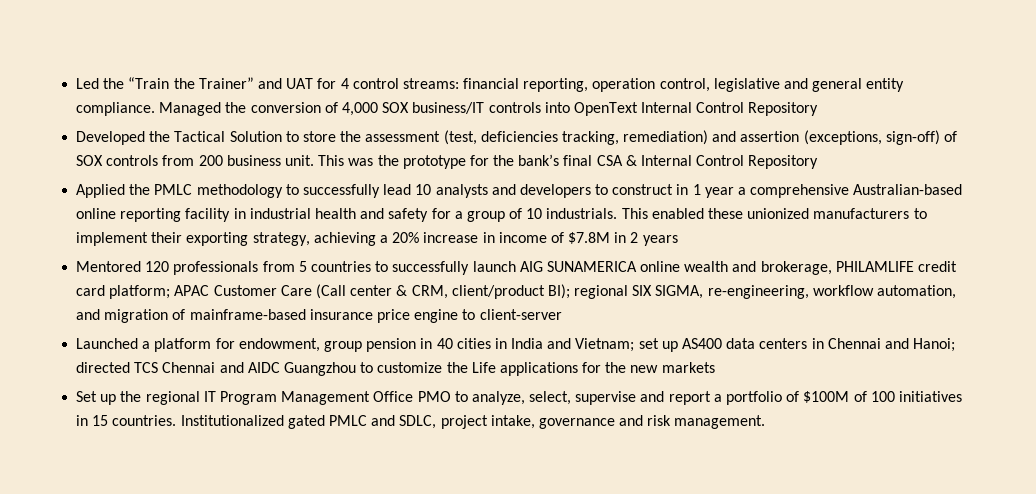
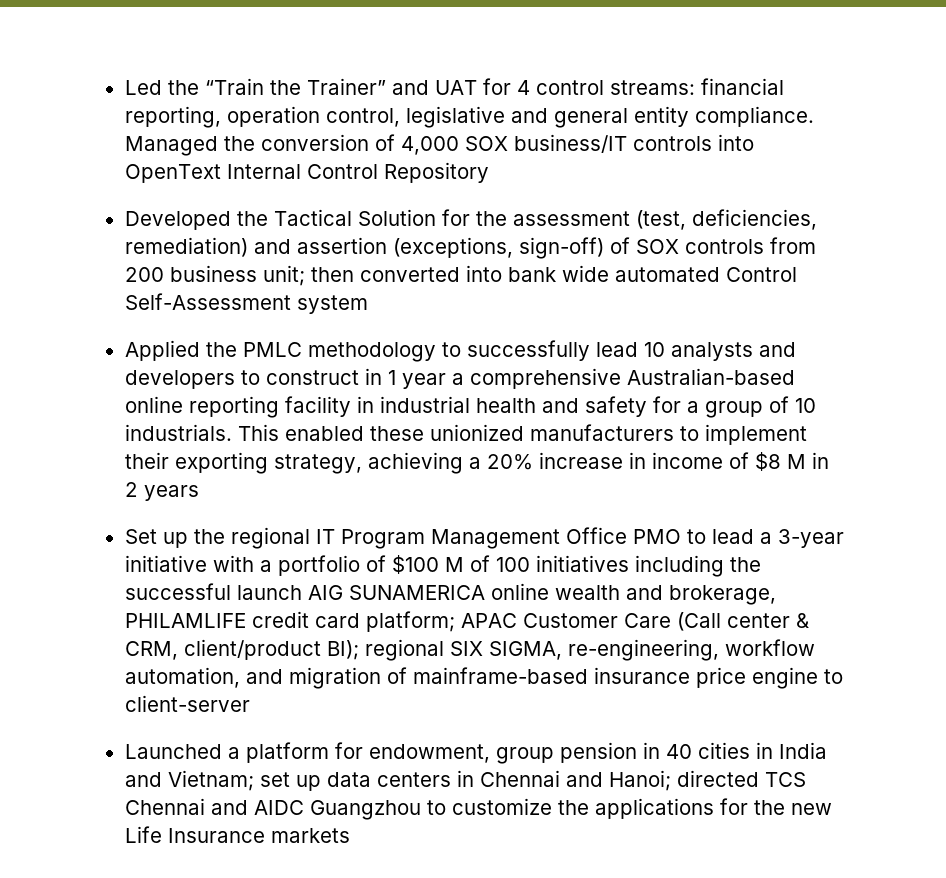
- Developed the Tactical Solution to store the assessment (test, deficiencies tracking, remediation) and assertion (exceptions, sign-off) of SOX controls from 200 business unit. This was the prototype for the bank’s final CSA & Internal Control Repository
+ Developed the Tactical Solution for the assessment (test, deficiencies, remediation) and assertion (exceptions, sign-off) of SOX controls from 200 business unit; then converted into bank wide automated Control Self-Assessment system
- This enabled these unionized manufacturers to implement their exporting strategy, achieving a 20% increase in income of $7.8M in 2 years
+ This enabled these unionized manufacturers to implement their exporting strategy, achieving a 20% increase in income of $8 M in 2 years
- Mentored 120 professionals from 5 countries to successfully launch AIG SUNAMERICA online wealth and brokerage, PHILAMLIFE credit card platform; APAC Customer Care (Call center & CRM, client/product BI); regional SIX SIGMA, re-engineering, workflow automation, and migration of mainframe-based insurance price engine to client-server
+ Set up the regional IT Program Management Office PMO to lead a 3-year initiative with a portfolio of $100 M of 100 initiatives including the successful launch AIG SUNAMERICA online wealth and brokerage, PHILAMLIFE credit card platform; APAC Customer Care (Call center & CRM, client/product BI); regional SIX SIGMA, re-engineering, workflow automation, and migration of mainframe-based insurance price engine to client-server
- Launched a platform for endowment, group pension in 40 cities in India and Vietnam; set up AS400 data centers in Chennai and Hanoi; directed TCS Chennai and AIDC Guangzhou to customize the Life applications for the new markets
+ Launched a platform for endowment, group pension in 40 cities in India and Vietnam; set up data centers in Chennai and Hanoi; directed TCS Chennai and AIDC Guangzhou to customize the applications for the new Life Insurance markets
- Set up the regional IT Program Management Office PMO to analyze, select, supervise and report a portfolio of $100M of 100 initiatives in 15 countries. Institutionalized gated PMLC and SDLC, project intake, governance and risk management.

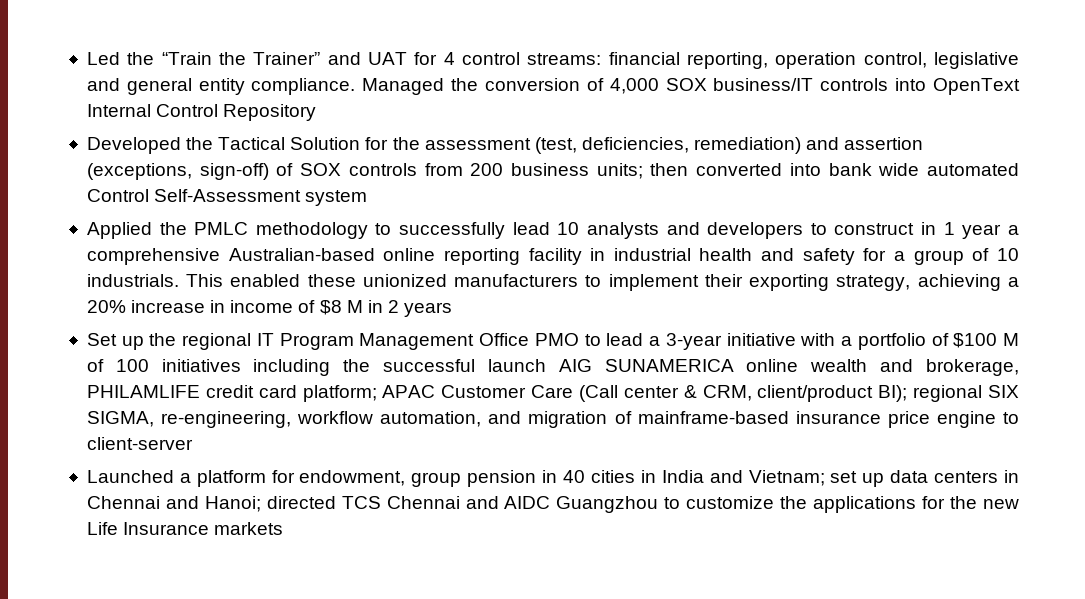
- Developed the Tactical Solution for the assessment (test, deficiencies, remediation) and assertion (exceptions, sign-off) of SOX controls from 200 business unit; then converted into bank wide automated Control Self-Assessment system
+ Developed the Tactical Solution for the assessment (test, deficiencies, remediation) and assertion (exceptions, sign-off) of SOX controls from 200 business units; then converted into bank wide automated Control Self-Assessment system

